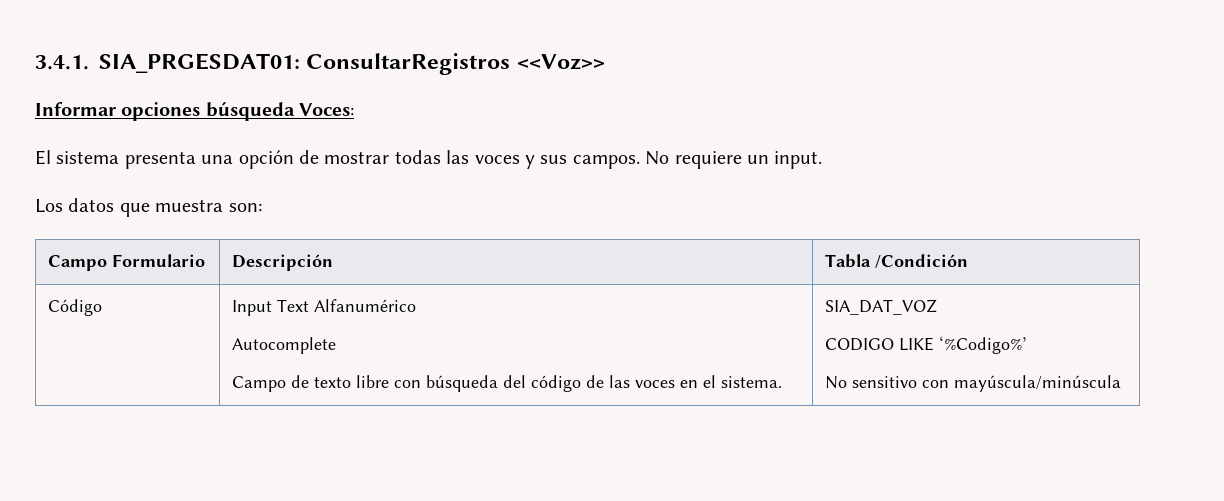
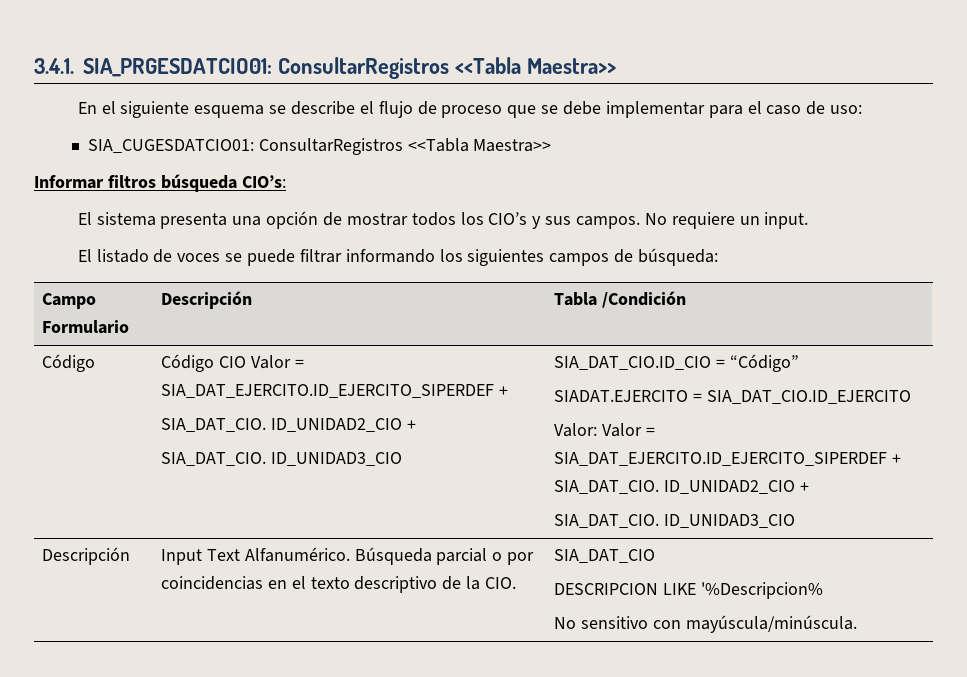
- 3.4.1. SIA_PRGESDAT01: ConsultarRegistros <<Voz>>
- Informar opciones búsqueda Voces:
+ 3.4.1. SIA_PRGESDATCIO01: ConsultarRegistros <<Tabla Maestra>>
+ En el siguiente esquema se describe el flujo de proceso que se debe implementar para el caso de uso:
+ SIA_CUGESDATCIO01: ConsultarRegistros <<Tabla Maestra>>
+ Informar filtros búsqueda CIO’s:
- El sistema presenta una opción de mostrar todas las voces y sus campos.
+ El sistema presenta una opción de mostrar todos los CIO’s y sus campos.
- Los datos que muestra son:
+ El listado de voces se puede filtrar informando los siguientes campos de búsqueda:
- Código | Input Text Alfanumérico
- Autocomplete
- Campo de texto libre con búsqueda del código de las voces en el sistema. | SIA_DAT_VOZ
- CODIGO LIKE ‘%Codigo%’
- No sensitivo con mayúscula/minúscula
+ Código | Código CIO Valor = SIA_DAT_EJERCITO.ID_EJERCITO_SIPERDEF +
+ SIA_DAT_CIO. ID_UNIDAD2_CIO +
+ SIA_DAT_CIO. ID_UNIDAD3_CIO | SIA_DAT_CIO.ID_CIO = “Código”
+ SIADAT.EJERCITO = SIA_DAT_CIO.ID_EJERCITO
+ Valor: Valor = SIA_DAT_EJERCITO.ID_EJERCITO_SIPERDEF + SIA_DAT_CIO. ID_UNIDAD2_CIO +
+ SIA_DAT_CIO. ID_UNIDAD3_CIO
+ Descripción | Input Text Alfanumérico. Búsqueda parcial o por coincidencias en el texto descriptivo de la CIO. | SIA_DAT_CIO
+ DESCRIPCION LIKE '%Descripcion%
+ No sensitivo con mayúscula/minúscula.

